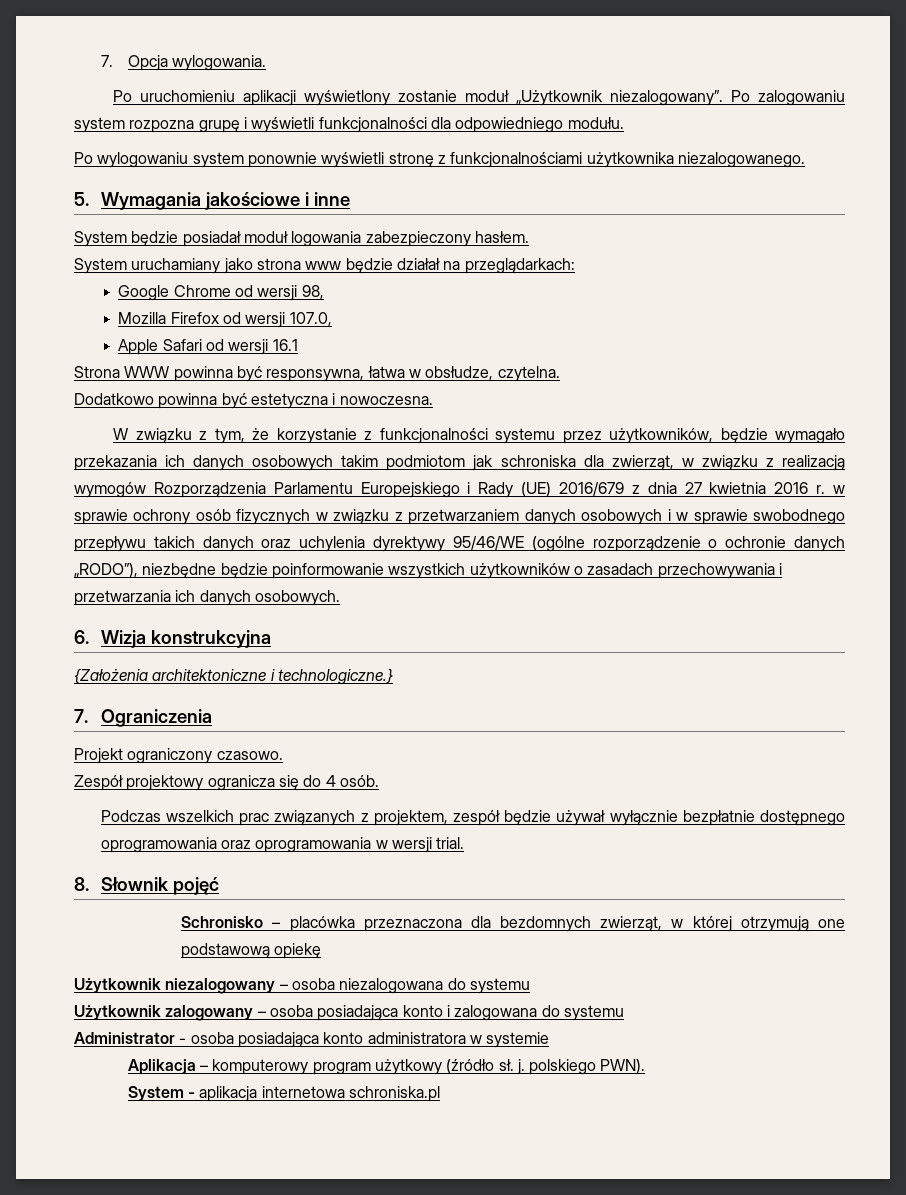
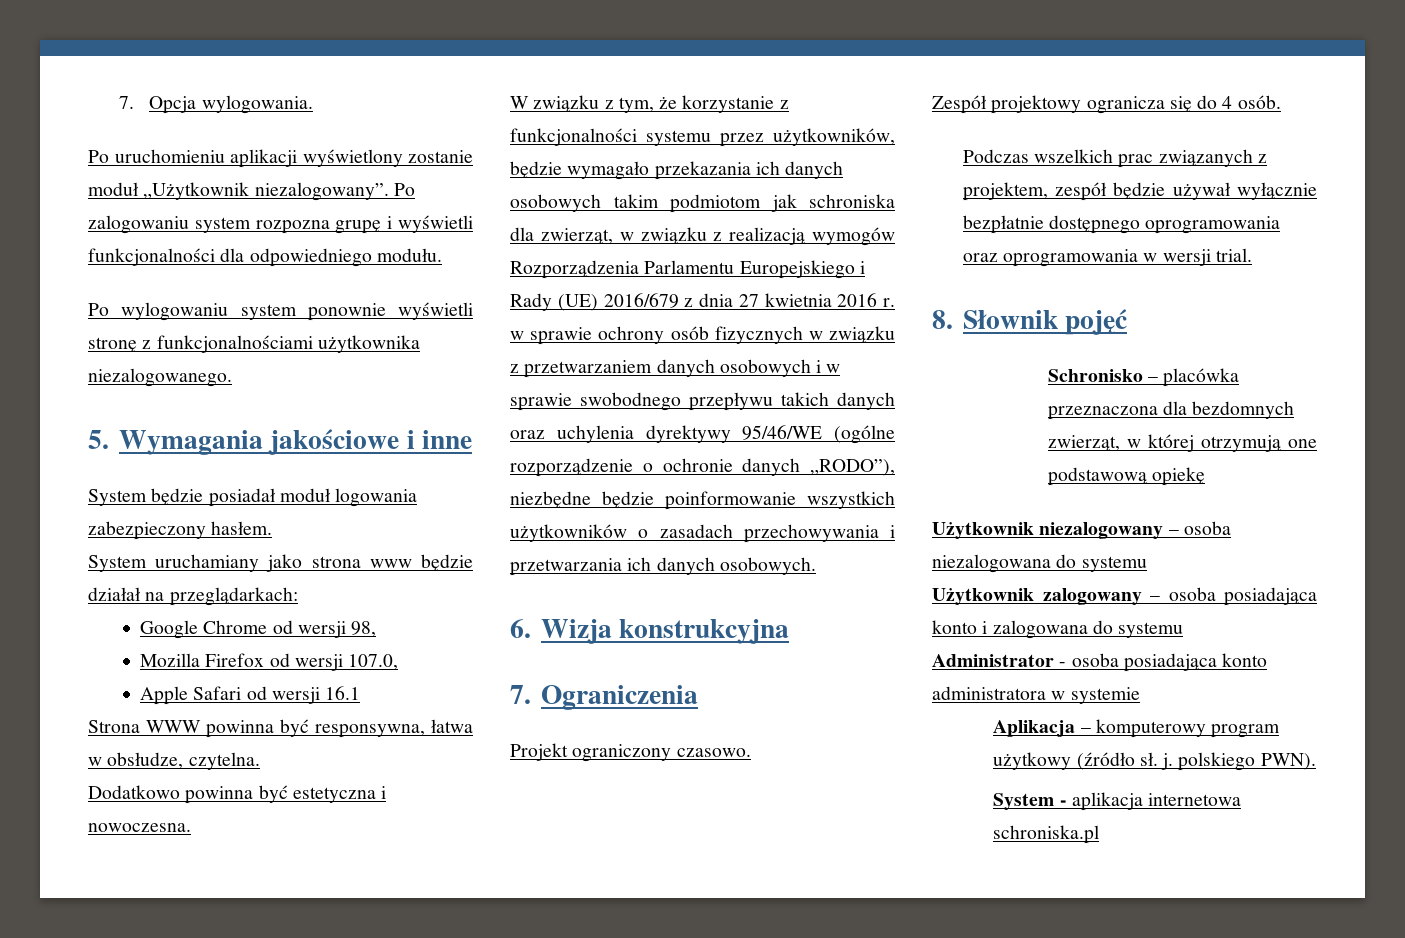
- {Założenia architektoniczne i technologiczne.}

